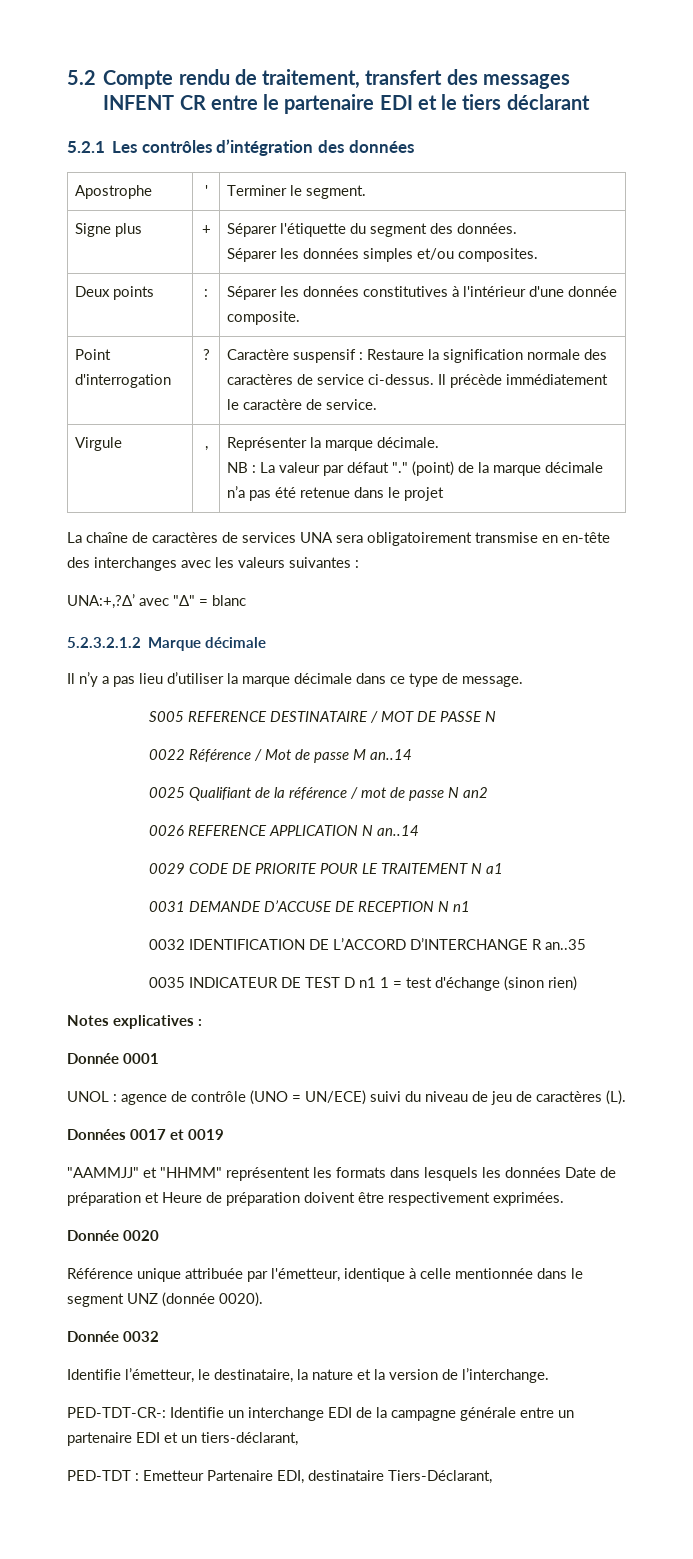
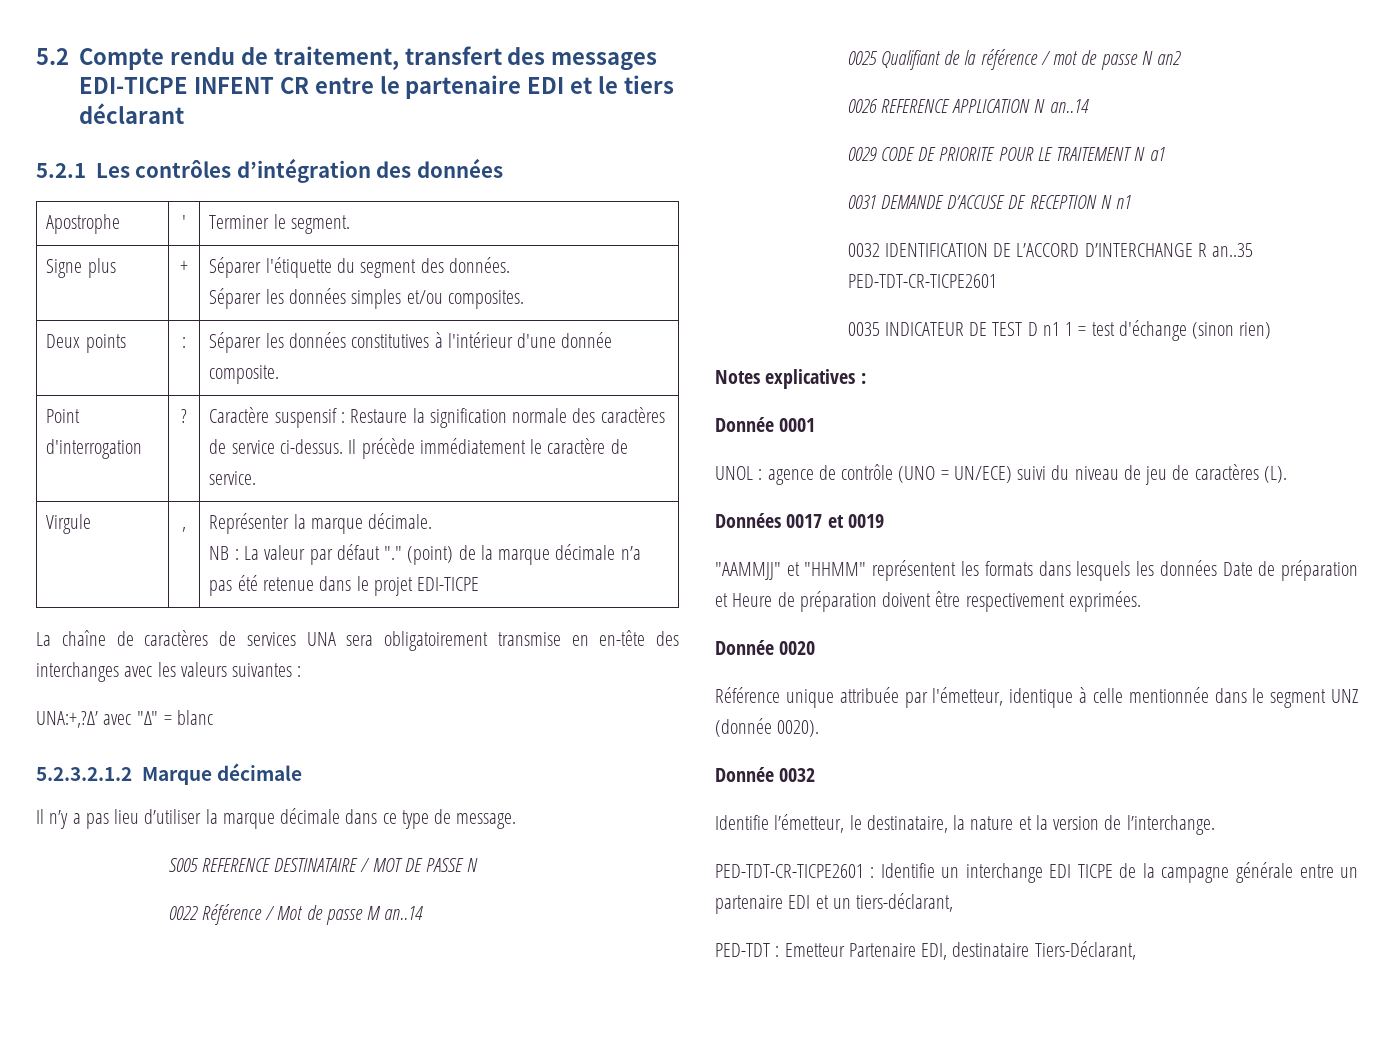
- 5.2 Compte rendu de traitement, transfert des messages INFENT CR entre le partenaire EDI et le tiers déclarant
+ 5.2 Compte rendu de traitement, transfert des messages EDI-TICPE INFENT CR entre le partenaire EDI et le tiers déclarant
  Virgule | , | Représenter la marque décimale.
- NB : La valeur par défaut "." (point) de la marque décimale n’a pas été retenue dans le projet
+ NB : La valeur par défaut "." (point) de la marque décimale n’a pas été retenue dans le projet EDI-TICPE
- 0032 IDENTIFICATION DE L’ACCORD D’INTERCHANGE R an..35
+ 0032 IDENTIFICATION DE L’ACCORD D’INTERCHANGE R an..35 PED-TDT-CR-TICPE2601
- PED-TDT-CR-: Identifie un interchange EDI de la campagne générale entre un partenaire EDI et un tiers-déclarant,
+ PED-TDT-CR-TICPE2601 : Identifie un interchange EDI TICPE de la campagne générale entre un partenaire EDI et un tiers-déclarant,

